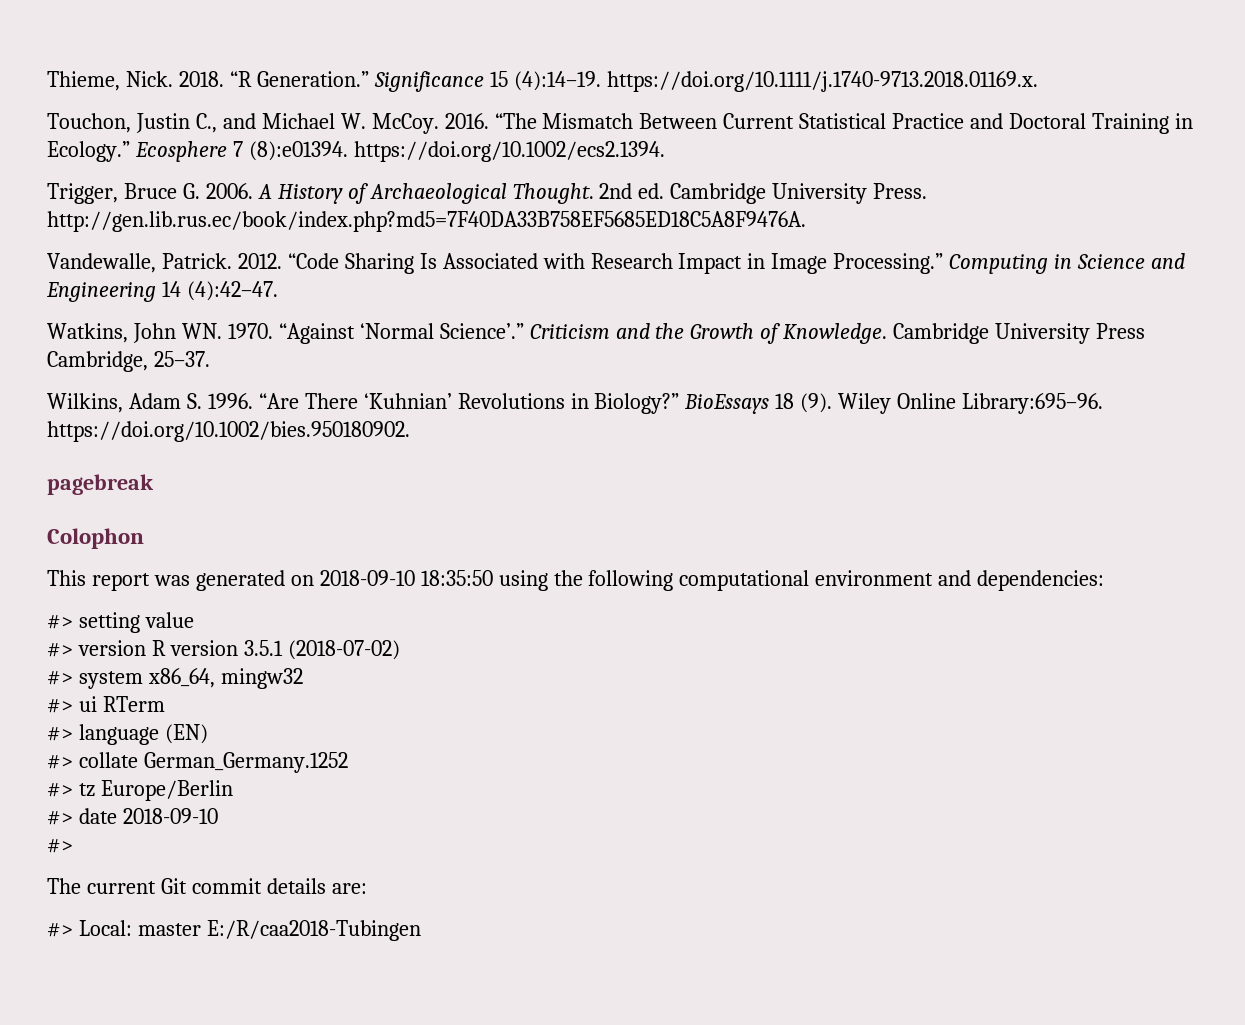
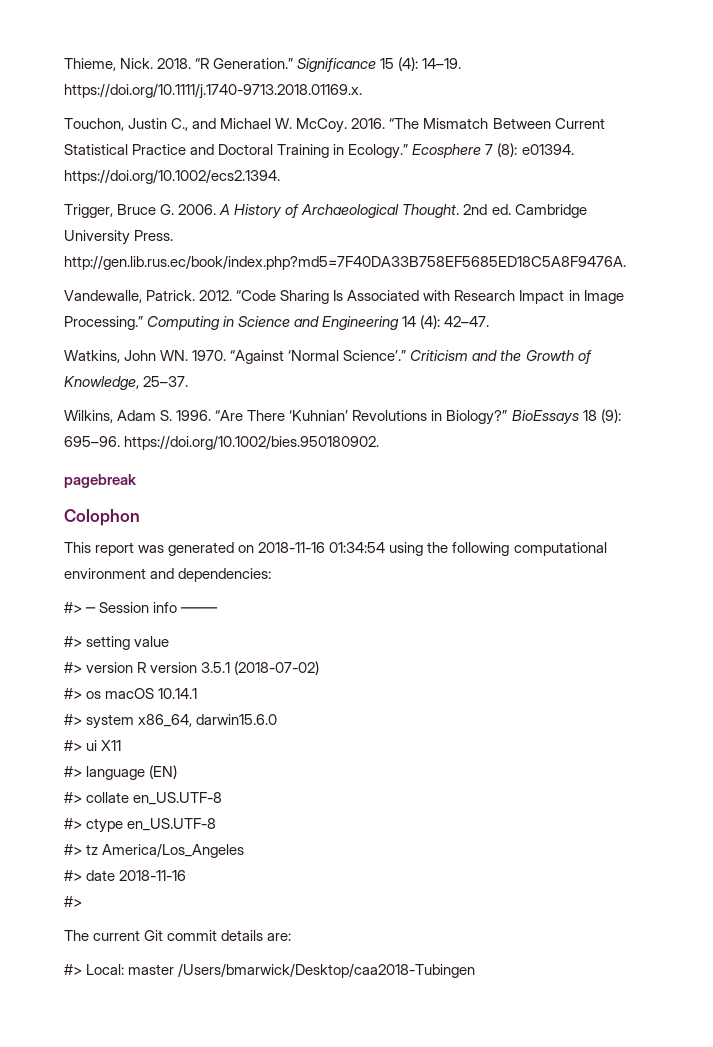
- Significance 15 (4):14–19. https://doi.org/10.1111/j.1740-9713.2018.01169.x.
+ Significance 15 (4): 14–19. https://doi.org/10.1111/j.1740-9713.2018.01169.x.
- Ecosphere 7 (8):e01394. https://doi.org/10.1002/ecs2.1394.
+ Ecosphere 7 (8): e01394. https://doi.org/10.1002/ecs2.1394.
- Computing in Science and Engineering 14 (4):42–47.
+ Computing in Science and Engineering 14 (4): 42–47.
- Criticism and the Growth of Knowledge. Cambridge University Press Cambridge, 25–37.
+ Criticism and the Growth of Knowledge, 25–37.
- BioEssays 18 (9). Wiley Online Library:695–96. https://doi.org/10.1002/bies.950180902.
+ BioEssays 18 (9): 695–96. https://doi.org/10.1002/bies.950180902.
- This report was generated on 2018-09-10 18:35:50 using the following computational environment and dependencies:
+ This report was generated on 2018-11-16 01:34:54 using the following computational environment and dependencies:
+ #> ─ Session info ────
+ #> os macOS 10.14.1
- #> system x86_64, mingw32
+ #> system x86_64, darwin15.6.0
- #> ui RTerm
+ #> ui X11
- #> collate German_Germany.1252
+ #> collate en_US.UTF-8
+ #> ctype en_US.UTF-8
- #> tz Europe/Berlin
+ #> tz America/Los_Angeles
- #> date 2018-09-10
+ #> date 2018-11-16
- #> Local: master E:/R/caa2018-Tubingen
+ #> Local: master /Users/bmarwick/Desktop/caa2018-Tubingen

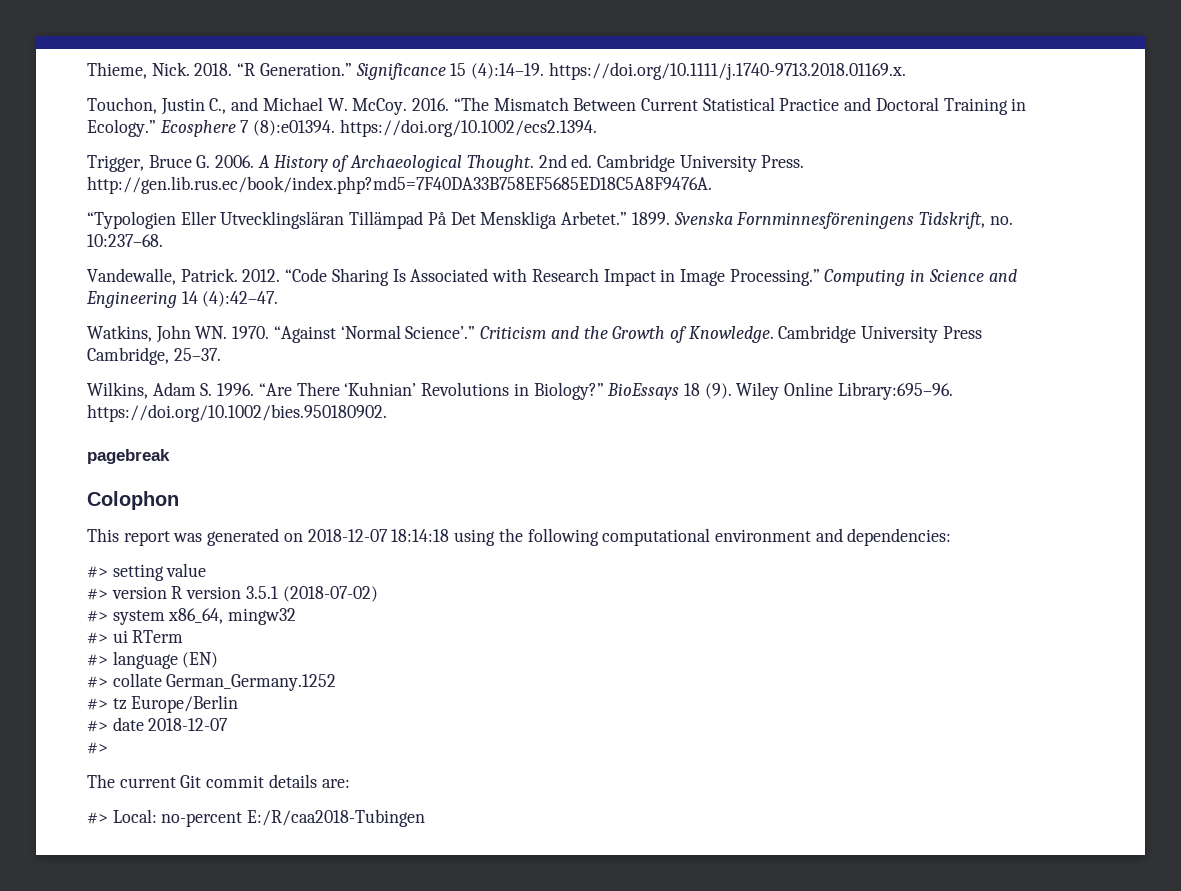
- Significance 15 (4): 14–19. https://doi.org/10.1111/j.1740-9713.2018.01169.x.
+ Significance 15 (4):14–19. https://doi.org/10.1111/j.1740-9713.2018.01169.x.
- Ecosphere 7 (8): e01394. https://doi.org/10.1002/ecs2.1394.
+ Ecosphere 7 (8):e01394. https://doi.org/10.1002/ecs2.1394.
+ “Typologien Eller Utvecklingsläran Tillämpad På Det Menskliga Arbetet.” 1899. Svenska Fornminnesföreningens Tidskrift, no. 10:237–68.
- Computing in Science and Engineering 14 (4): 42–47.
+ Computing in Science and Engineering 14 (4):42–47.
- Criticism and the Growth of Knowledge, 25–37.
+ Criticism and the Growth of Knowledge. Cambridge University Press Cambridge, 25–37.
- BioEssays 18 (9): 695–96. https://doi.org/10.1002/bies.950180902.
+ BioEssays 18 (9). Wiley Online Library:695–96. https://doi.org/10.1002/bies.950180902.
- This report was generated on 2018-11-16 01:34:54 using the following computational environment and dependencies:
+ This report was generated on 2018-12-07 18:14:18 using the following computational environment and dependencies:
- #> ─ Session info ────
- #> os macOS 10.14.1
- #> system x86_64, darwin15.6.0
+ #> system x86_64, mingw32
- #> ui X11
+ #> ui RTerm
- #> collate en_US.UTF-8
- #> ctype en_US.UTF-8
+ #> collate German_Germany.1252
- #> tz America/Los_Angeles
+ #> tz Europe/Berlin
- #> date 2018-11-16
+ #> date 2018-12-07
- #> Local: master /Users/bmarwick/Desktop/caa2018-Tubingen
+ #> Local: no-percent E:/R/caa2018-Tubingen

